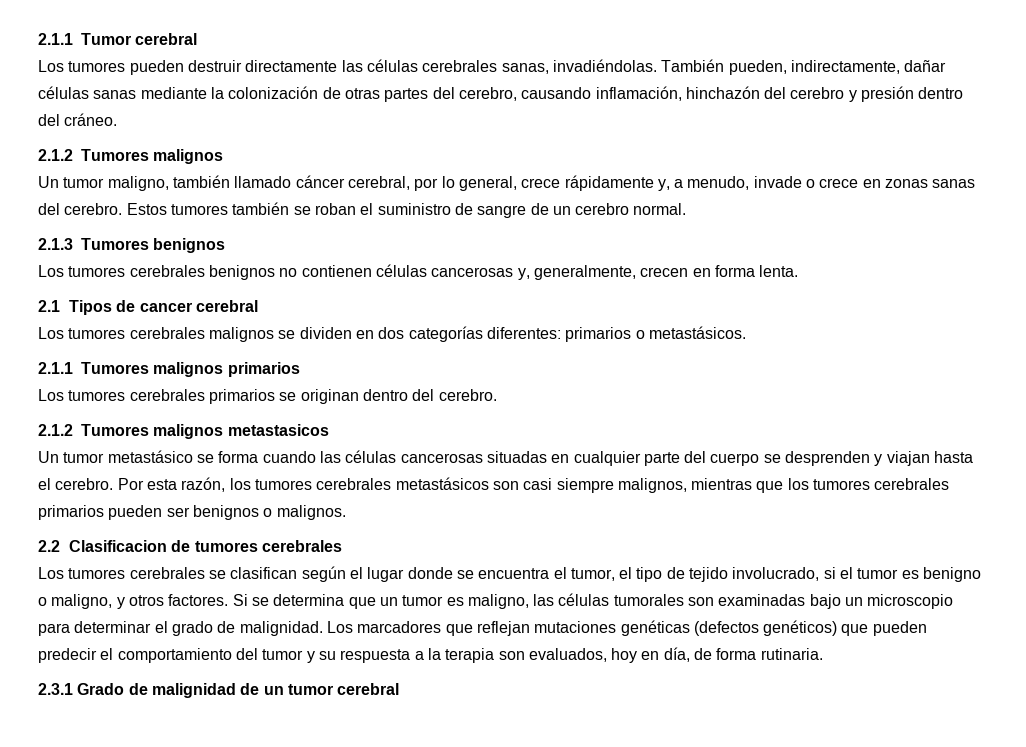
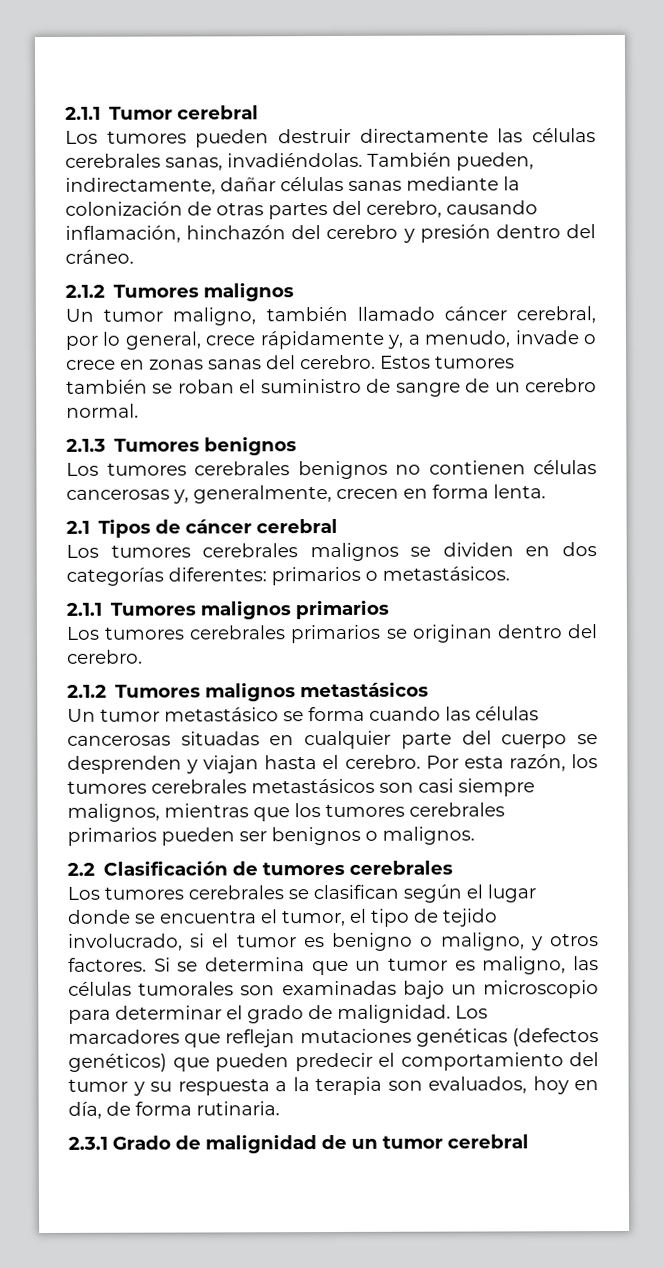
- 2.1 Tipos de cancer cerebral
+ 2.1 Tipos de cáncer cerebral
- 2.1.2 Tumores malignos metastasicos
+ 2.1.2 Tumores malignos metastásicos
- 2.2 Clasificacion de tumores cerebrales
+ 2.2 Clasificación de tumores cerebrales

